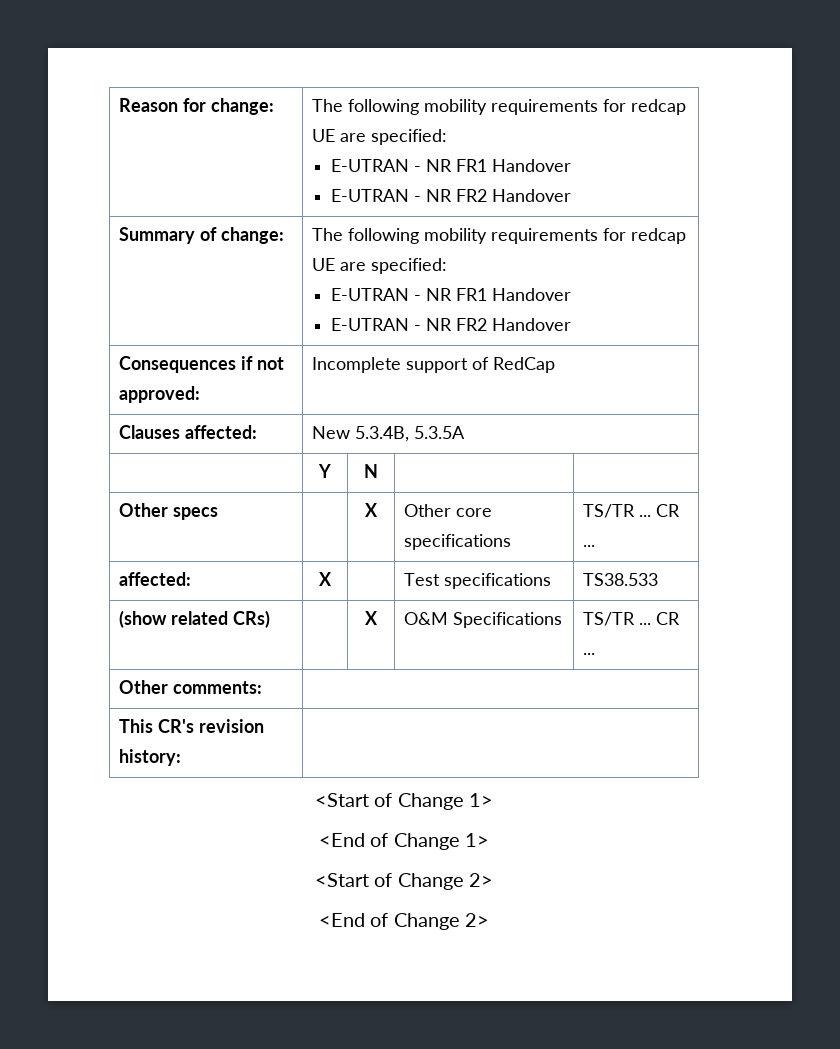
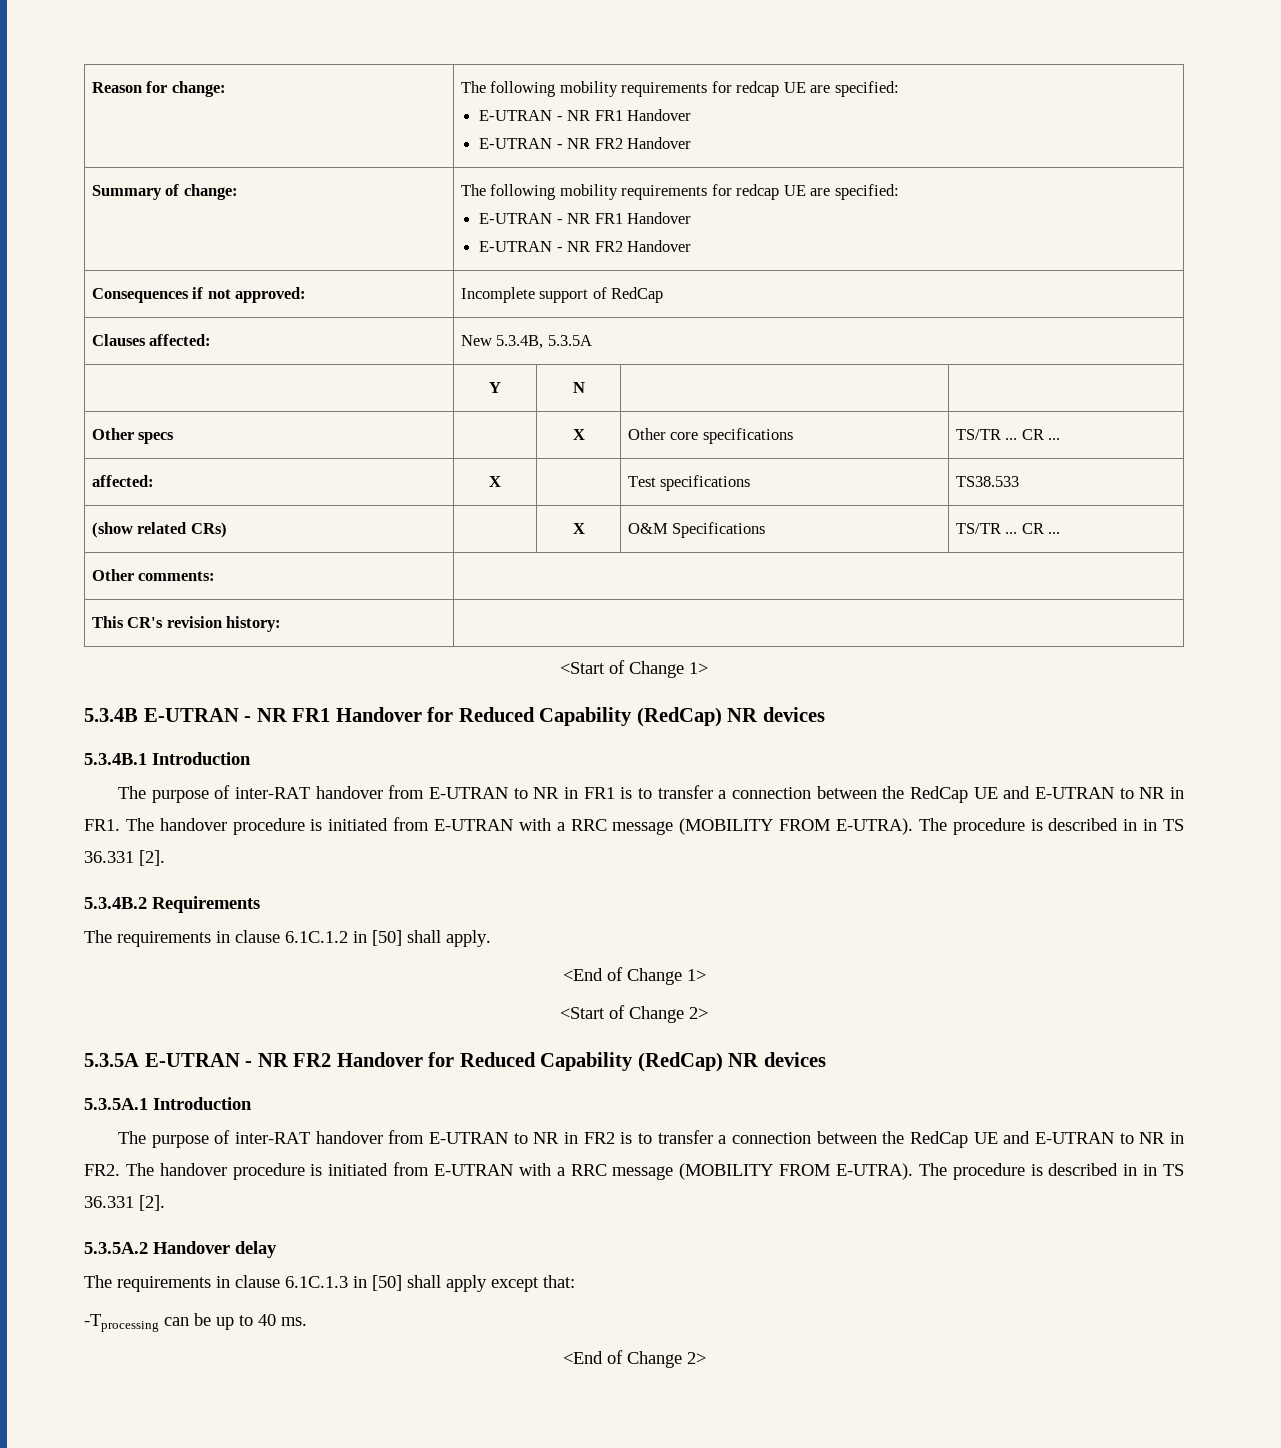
+ 5.3.4B E-UTRAN - NR FR1 Handover for Reduced Capability (RedCap) NR devices
+ 5.3.4B.1 Introduction
+ The purpose of inter-RAT handover from E-UTRAN to NR in FR1 is to transfer a connection between the RedCap UE and E-UTRAN to NR in FR1. The handover procedure is initiated from E-UTRAN with a RRC message (MOBILITY FROM E-UTRA). The procedure is described in in TS 36.331 [2].
+ 5.3.4B.2 Requirements
+ The requirements in clause 6.1C.1.2 in [50] shall apply.
+ 5.3.5A E-UTRAN - NR FR2 Handover for Reduced Capability (RedCap) NR devices
+ 5.3.5A.1 Introduction
+ The purpose of inter-RAT handover from E-UTRAN to NR in FR2 is to transfer a connection between the RedCap UE and E-UTRAN to NR in FR2. The handover procedure is initiated from E-UTRAN with a RRC message (MOBILITY FROM E-UTRA). The procedure is described in in TS 36.331 [2].
+ 5.3.5A.2 Handover delay
+ The requirements in clause 6.1C.1.3 in [50] shall apply except that:
+ -Tprocessing can be up to 40 ms.

